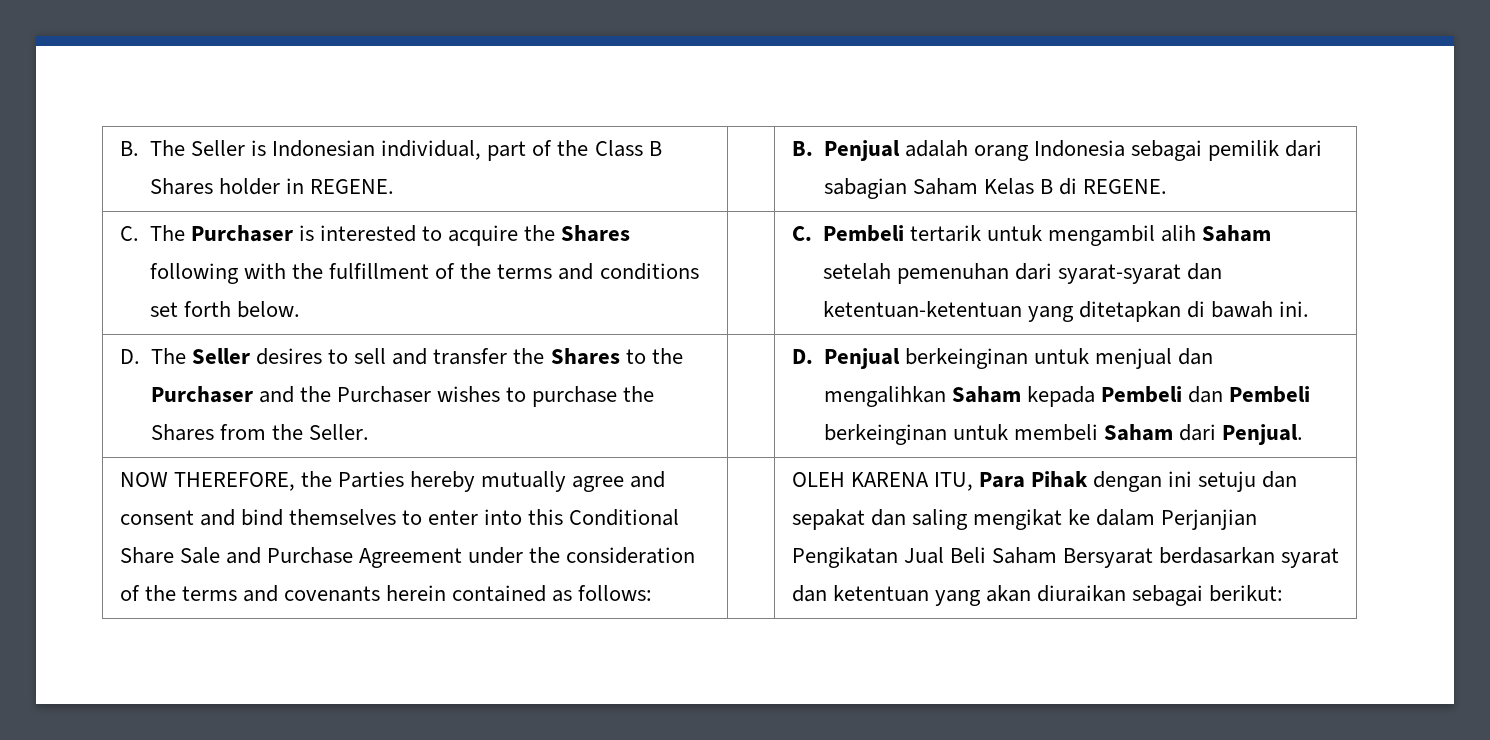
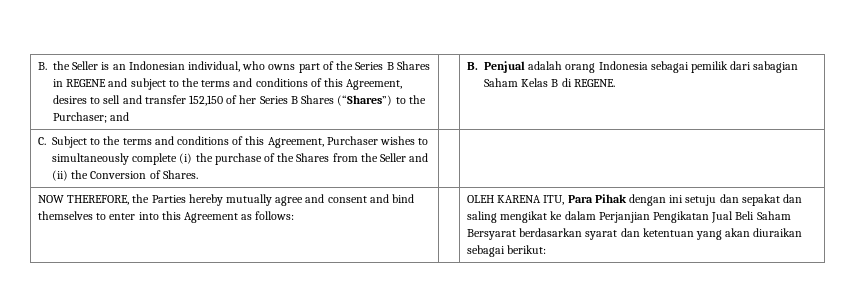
- B. The Seller is Indonesian individual, part of the Class B Shares holder in REGENE.
+ B. the Seller is an Indonesian individual, who owns part of the Series B Shares in REGENE and subject to the terms and conditions of this Agreement, desires to sell and transfer 152,150 of her Series B Shares (“Shares”) to the Purchaser; and
- C. The Purchaser is interested to acquire the Shares following with the fulfillment of the terms and conditions set forth below. | | C. Pembeli tertarik untuk mengambil alih Saham setelah pemenuhan dari syarat-syarat dan ketentuan-ketentuan yang ditetapkan di bawah ini.
- D. The Seller desires to sell and transfer the Shares to the Purchaser and the Purchaser wishes to purchase the Shares from the Seller. | | D. Penjual berkeinginan untuk menjual dan mengalihkan Saham kepada Pembeli dan Pembeli berkeinginan untuk membeli Saham dari Penjual.
+ C. Subject to the terms and conditions of this Agreement, Purchaser wishes to simultaneously complete (i) the purchase of the Shares from the Seller and (ii) the Conversion of Shares. | |
- NOW THEREFORE, the Parties hereby mutually agree and consent and bind themselves to enter into this Conditional Share Sale and Purchase Agreement under the consideration of the terms and covenants herein contained as follows:
+ NOW THEREFORE, the Parties hereby mutually agree and consent and bind themselves to enter into this Agreement as follows:

